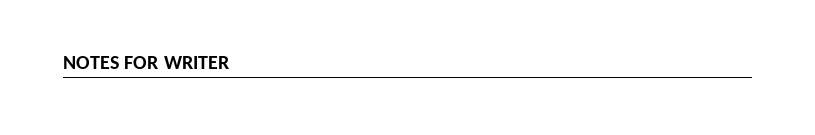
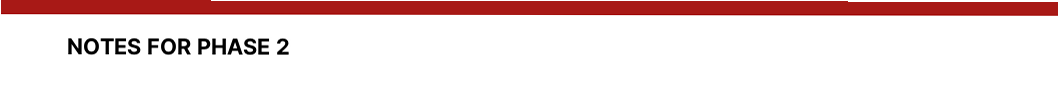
- NOTES FOR WRITER
+ NOTES FOR PHASE 2

